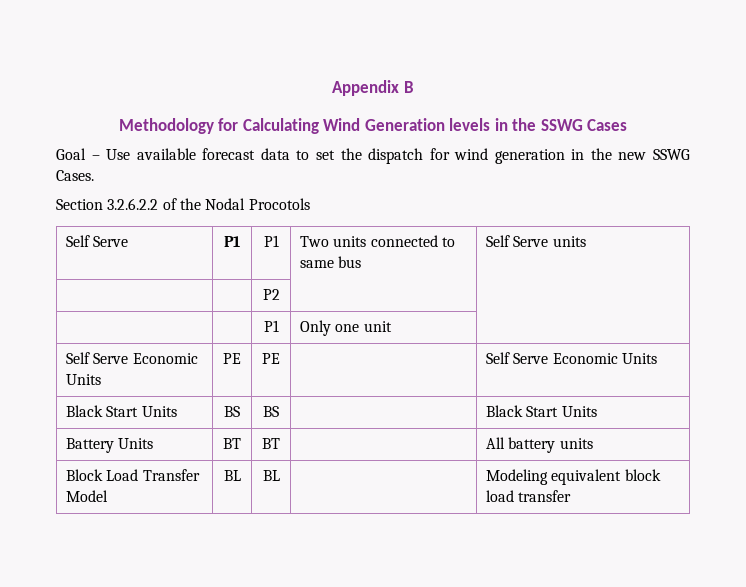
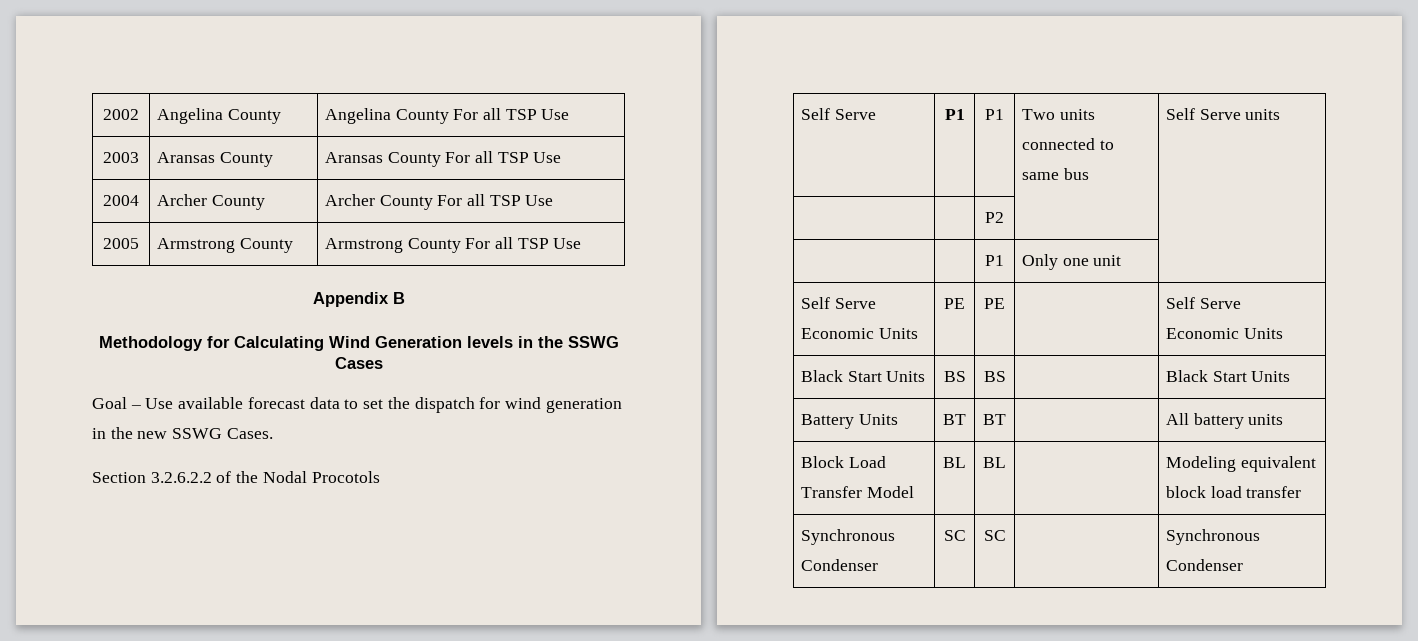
+ 2002 | Angelina County | Angelina County For all TSP Use
+ 2003 | Aransas County | Aransas County For all TSP Use
+ 2004 | Archer County | Archer County For all TSP Use
+ 2005 | Armstrong County | Armstrong County For all TSP Use
+ Synchronous Condenser | SC | SC | | Synchronous Condenser

